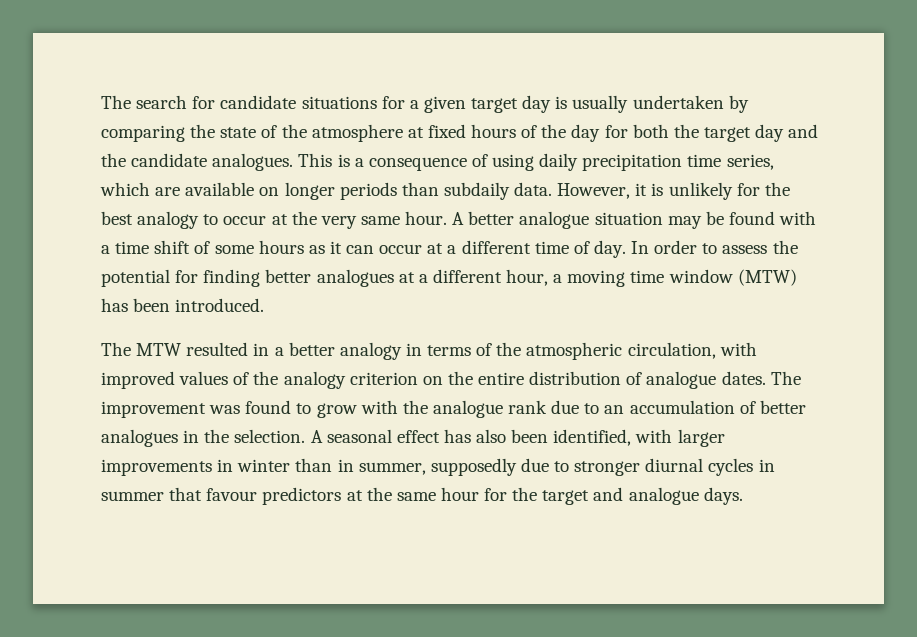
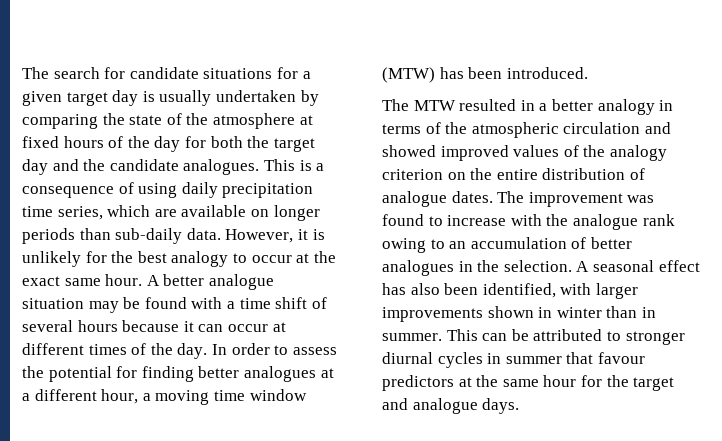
- This is a consequence of using daily precipitation time series, which are available on longer periods than subdaily data.
+ This is a consequence of using daily precipitation time series, which are available on longer periods than sub-daily data.
- However, it is unlikely for the best analogy to occur at the very same hour.
+ However, it is unlikely for the best analogy to occur at the exact same hour.
- A better analogue situation may be found with a time shift of some hours as it can occur at a different time of day.
+ A better analogue situation may be found with a time shift of several hours because it can occur at different times of the day.
- The MTW resulted in a better analogy in terms of the atmospheric circulation, with improved values of the analogy criterion on the entire distribution of analogue dates.
+ The MTW resulted in a better analogy in terms of the atmospheric circulation and showed improved values of the analogy criterion on the entire distribution of analogue dates.
- The improvement was found to grow with the analogue rank due to an accumulation of better analogues in the selection.
+ The improvement was found to increase with the analogue rank owing to an accumulation of better analogues in the selection.
- A seasonal effect has also been identified, with larger improvements in winter than in summer, supposedly due to stronger diurnal cycles in summer that favour predictors at the same hour for the target and analogue days.
+ A seasonal effect has also been identified, with larger improvements shown in winter than in summer. This can be attributed to stronger diurnal cycles in summer that favour predictors at the same hour for the target and analogue days.

